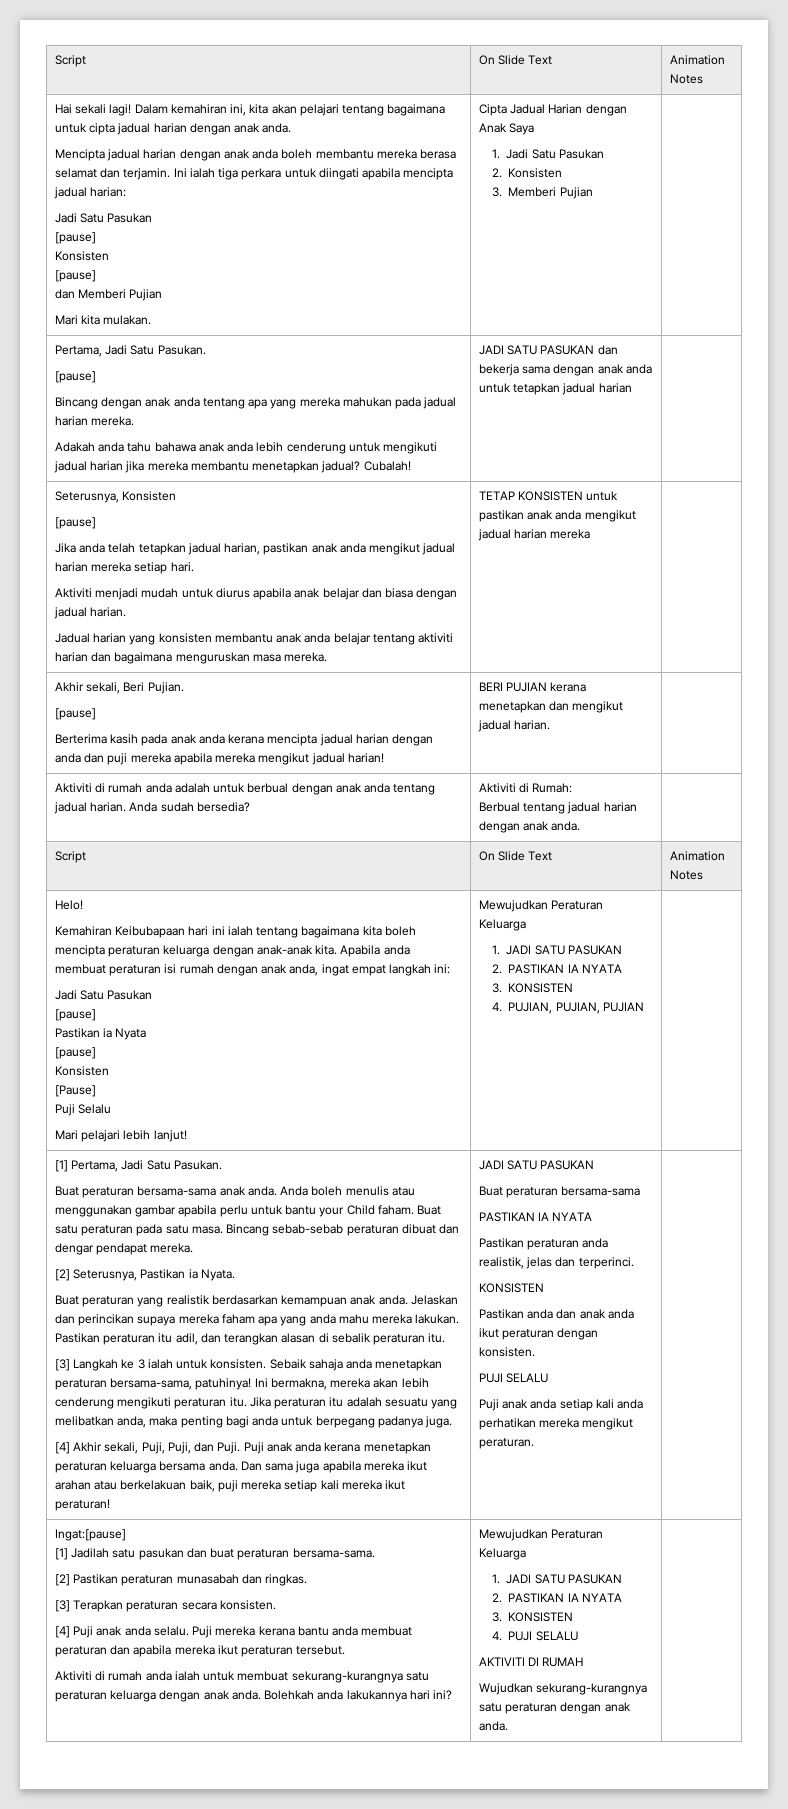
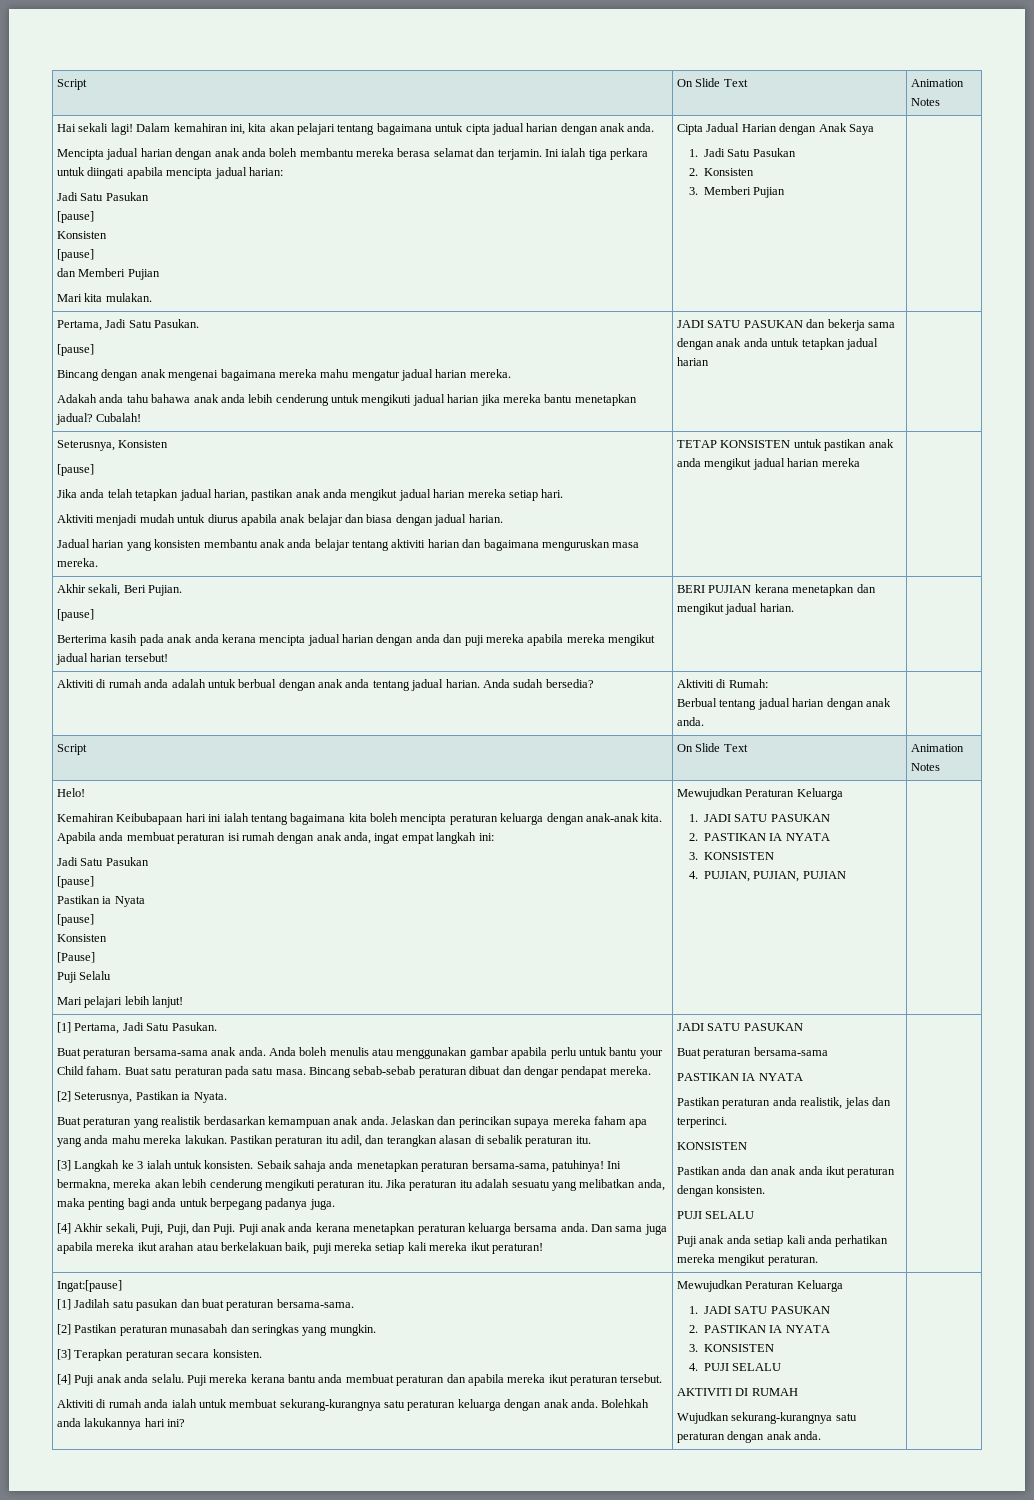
- Bincang dengan anak anda tentang apa yang mereka mahukan pada jadual harian mereka.
+ Bincang dengan anak mengenai bagaimana mereka mahu mengatur jadual harian mereka.
- Adakah anda tahu bahawa anak anda lebih cenderung untuk mengikuti jadual harian jika mereka membantu menetapkan jadual?
+ Adakah anda tahu bahawa anak anda lebih cenderung untuk mengikuti jadual harian jika mereka bantu menetapkan jadual?
  Akhir sekali, Beri Pujian.
  [pause]
- Berterima kasih pada anak anda kerana mencipta jadual harian dengan anda dan puji mereka apabila mereka mengikut jadual harian! | BERI PUJIAN kerana menetapkan dan mengikut jadual harian. |
+ Berterima kasih pada anak anda kerana mencipta jadual harian dengan anda dan puji mereka apabila mereka mengikut jadual harian tersebut! | BERI PUJIAN kerana menetapkan dan mengikut jadual harian. |
- [2] Pastikan peraturan munasabah dan ringkas.
+ [2] Pastikan peraturan munasabah dan seringkas yang mungkin.

